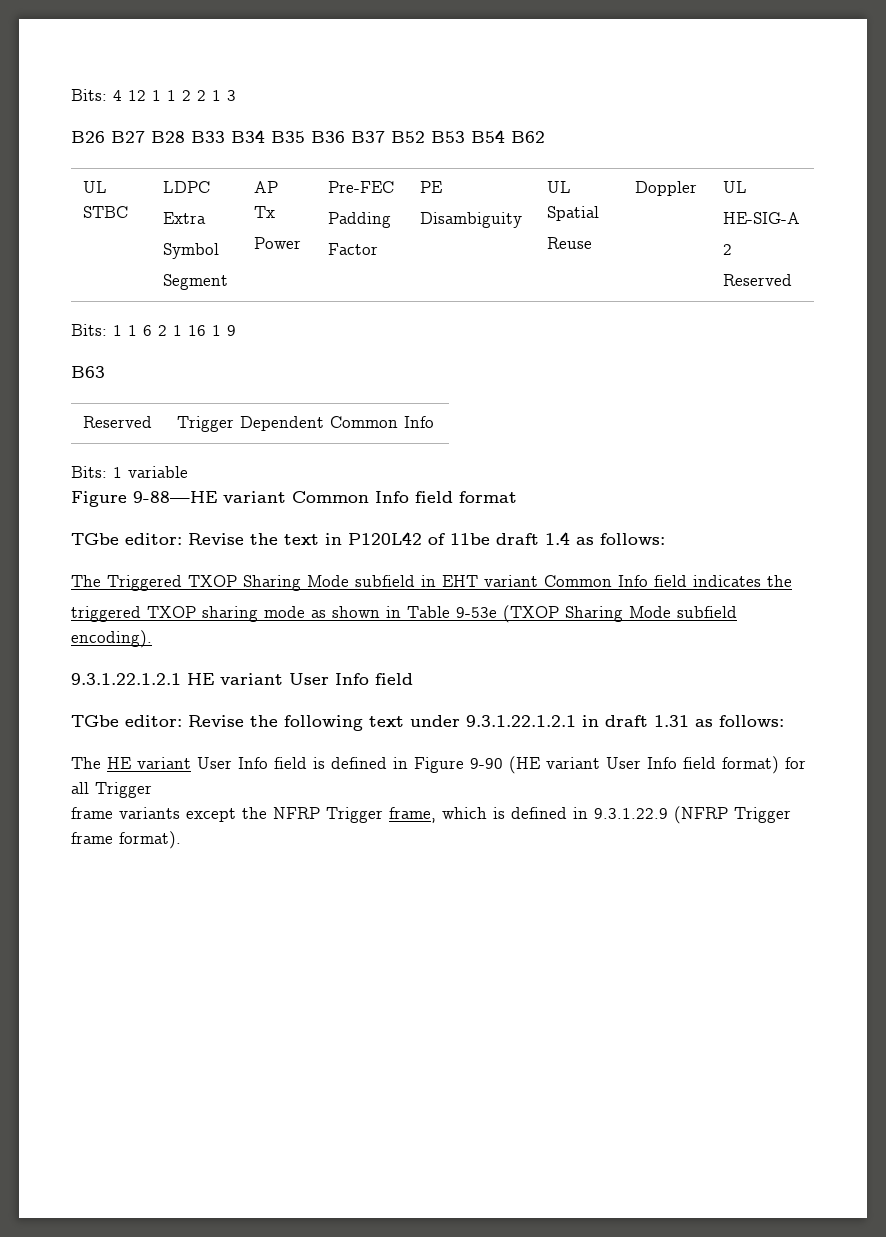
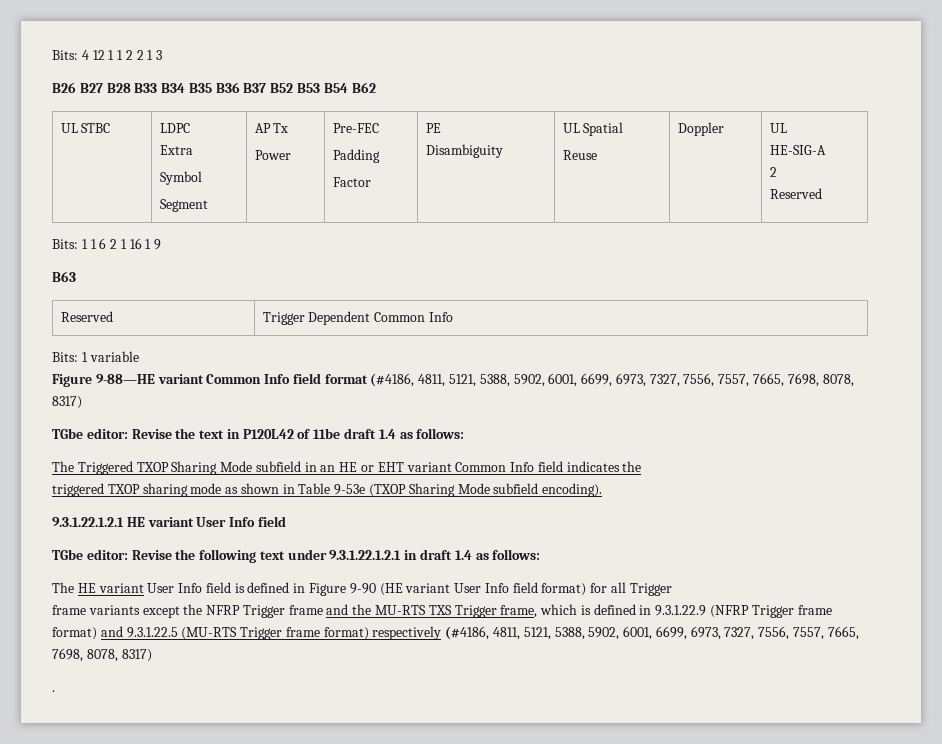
- Figure 9-88—HE variant Common Info field format
+ Figure 9-88—HE variant Common Info field format (#4186, 4811, 5121, 5388, 5902, 6001, 6699, 6973, 7327, 7556, 7557, 7665, 7698, 8078, 8317)
- The Triggered TXOP Sharing Mode subfield in EHT variant Common Info field indicates the
+ The Triggered TXOP Sharing Mode subfield in an HE or EHT variant Common Info field indicates the
- TGbe editor: Revise the following text under 9.3.1.22.1.2.1 in draft 1.31 as follows:
+ TGbe editor: Revise the following text under 9.3.1.22.1.2.1 in draft 1.4 as follows:
- frame variants except the NFRP Trigger frame, which is defined in 9.3.1.22.9 (NFRP Trigger frame format).
+ frame variants except the NFRP Trigger frame and the MU-RTS TXS Trigger frame, which is defined in 9.3.1.22.9 (NFRP Trigger frame format) and 9.3.1.22.5 (MU-RTS Trigger frame format) respectively (#4186, 4811, 5121, 5388, 5902, 6001, 6699, 6973, 7327, 7556, 7557, 7665, 7698, 8078, 8317)
+ .

